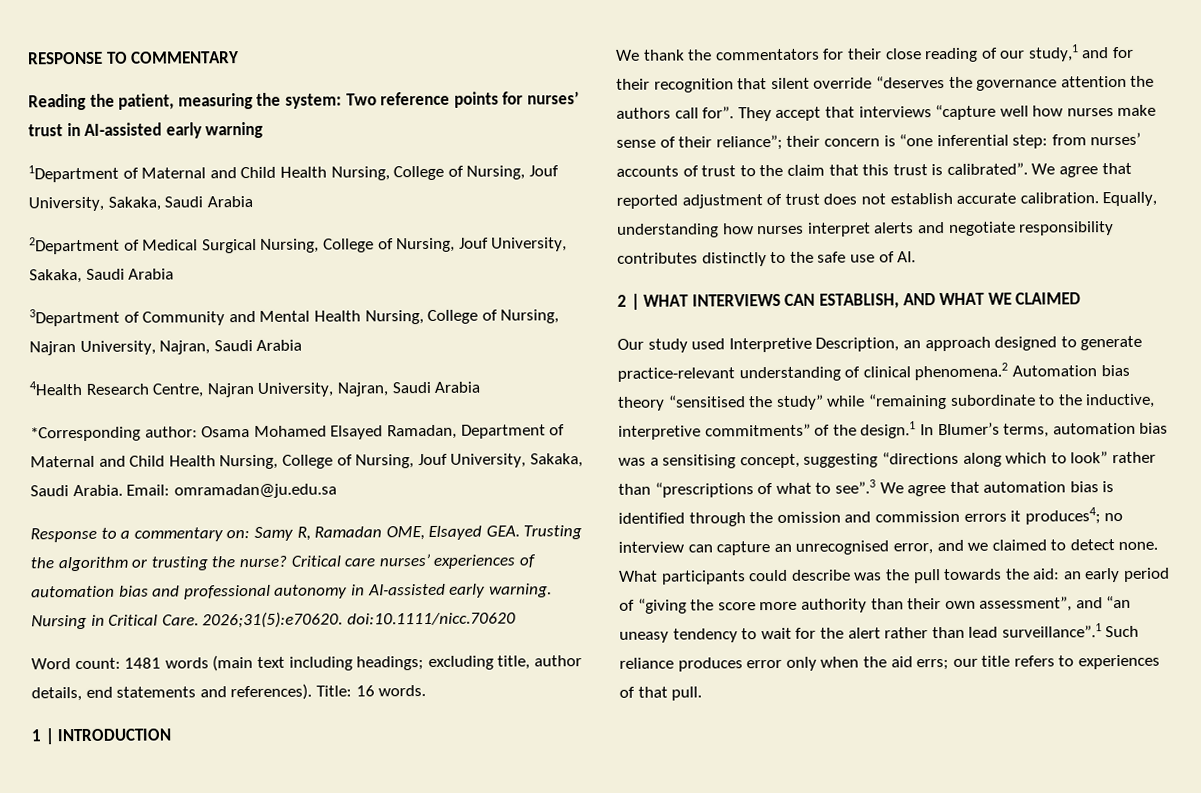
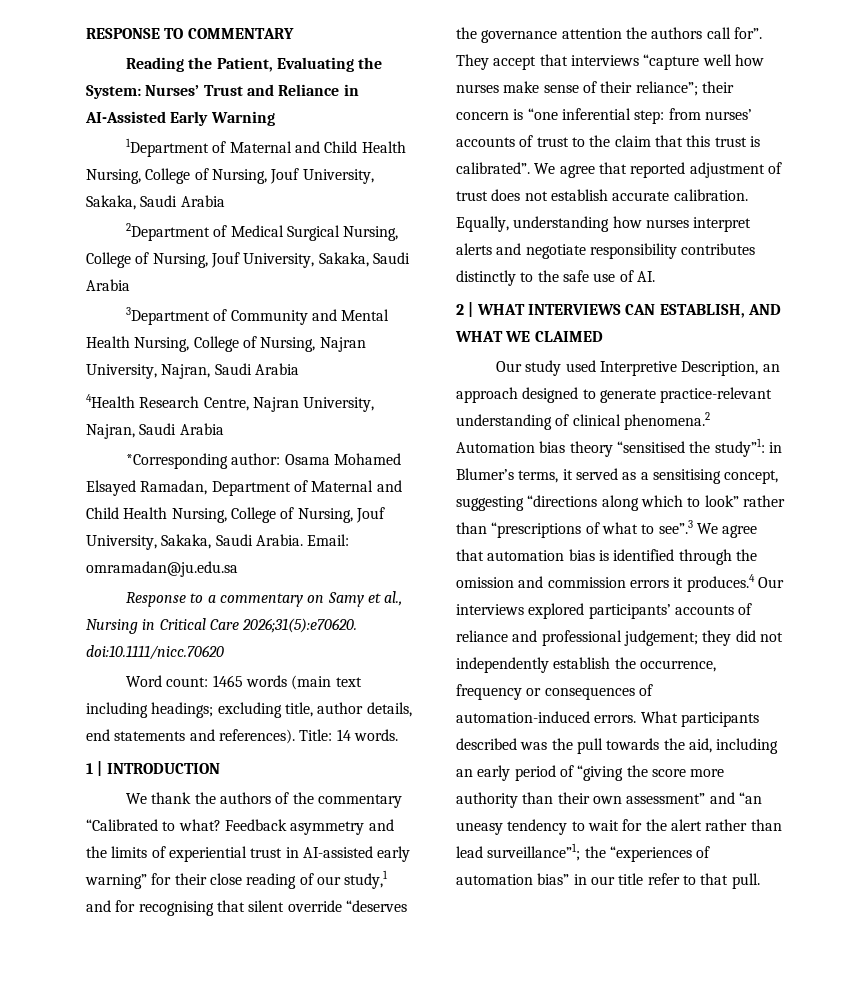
- Reading the patient, measuring the system: Two reference points for nurses’ trust in AI-assisted early warning
+ Reading the Patient, Evaluating the System: Nurses’ Trust and Reliance in AI-Assisted Early Warning
- Response to a commentary on: Samy R, Ramadan OME, Elsayed GEA. Trusting the algorithm or trusting the nurse? Critical care nurses’ experiences of automation bias and professional autonomy in AI-assisted early warning. Nursing in Critical Care. 2026;31(5):e70620. doi:10.1111/nicc.70620
+ Response to a commentary on Samy et al., Nursing in Critical Care 2026;31(5):e70620. doi:10.1111/nicc.70620
- Word count: 1481 words (main text including headings; excluding title, author details, end statements and references).
+ Word count: 1465 words (main text including headings; excluding title, author details, end statements and references).
- Title: 16 words.
+ Title: 14 words.
- We thank the commentators for their close reading of our study,1 and for their recognition that silent override “deserves the governance attention the authors call for”.
+ We thank the authors of the commentary “Calibrated to what? Feedback asymmetry and the limits of experiential trust in AI-assisted early warning” for their close reading of our study,1 and for recognising that silent override “deserves the governance attention the authors call for”.
- Our study used Interpretive Description, an approach designed to generate practice-relevant understanding of clinical phenomena.2 Automation bias theory “sensitised the study” while “remaining subordinate to the inductive, interpretive commitments” of the design.1 In Blumer’s terms, automation bias was a sensitising concept, suggesting “directions along which to look” rather than “prescriptions of what to see”.3 We agree that automation bias is identified through the omission and commission errors it produces4; no interview can capture an unrecognised error, and we claimed to detect none. What participants could describe was the pull towards the aid: an early period of “giving the score more authority than their own assessment”, and “an uneasy tendency to wait for the alert rather than lead surveillance”.1 Such reliance produces error only when the aid errs; our title refers to experiences of that pull.
+ Our study used Interpretive Description, an approach designed to generate practice-relevant understanding of clinical phenomena.2 Automation bias theory “sensitised the study”1: in Blumer’s terms, it served as a sensitising concept, suggesting “directions along which to look” rather than “prescriptions of what to see”.3 We agree that automation bias is identified through the omission and commission errors it produces.4 Our interviews explored participants’ accounts of reliance and professional judgement; they did not independently establish the occurrence, frequency or consequences of automation-induced errors. What participants described was the pull towards the aid, including an early period of “giving the score more authority than their own assessment” and “an uneasy tendency to wait for the alert rather than lead surveillance”1; the “experiences of automation bias” in our title refer to that pull.

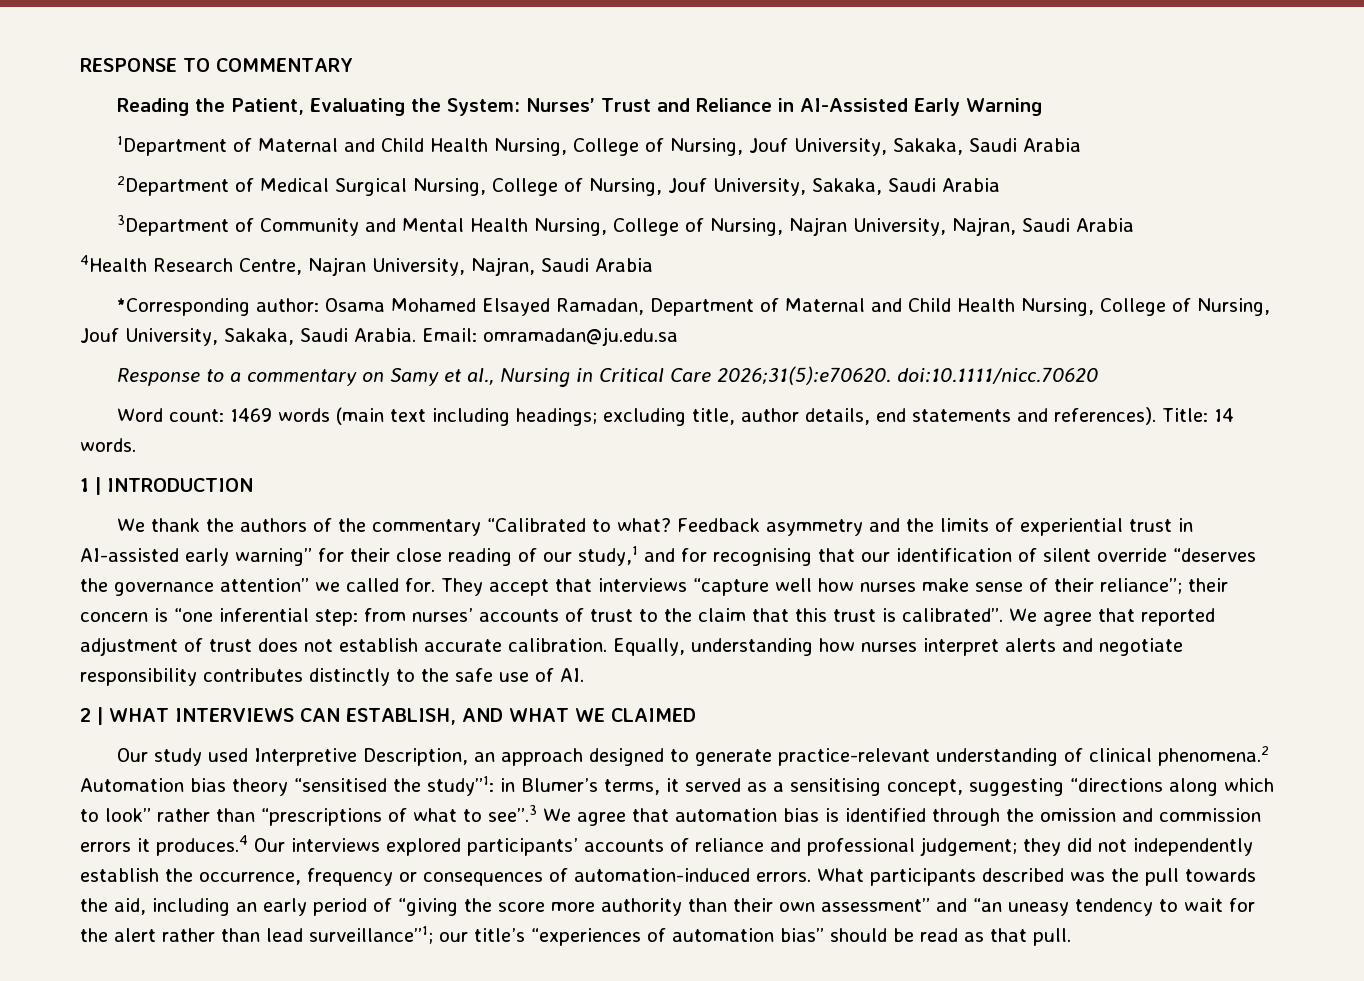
- Word count: 1465 words (main text including headings; excluding title, author details, end statements and references).
+ Word count: 1469 words (main text including headings; excluding title, author details, end statements and references).
- Feedback asymmetry and the limits of experiential trust in AI-assisted early warning” for their close reading of our study,1 and for recognising that silent override “deserves the governance attention the authors call for”.
+ Feedback asymmetry and the limits of experiential trust in AI-assisted early warning” for their close reading of our study,1 and for recognising that our identification of silent override “deserves the governance attention” we called for.
- What participants described was the pull towards the aid, including an early period of “giving the score more authority than their own assessment” and “an uneasy tendency to wait for the alert rather than lead surveillance”1; the “experiences of automation bias” in our title refer to that pull.
+ What participants described was the pull towards the aid, including an early period of “giving the score more authority than their own assessment” and “an uneasy tendency to wait for the alert rather than lead surveillance”1; our title’s “experiences of automation bias” should be read as that pull.

